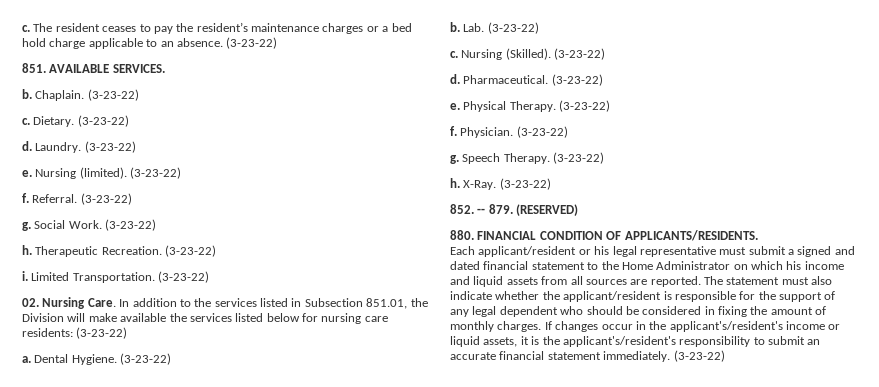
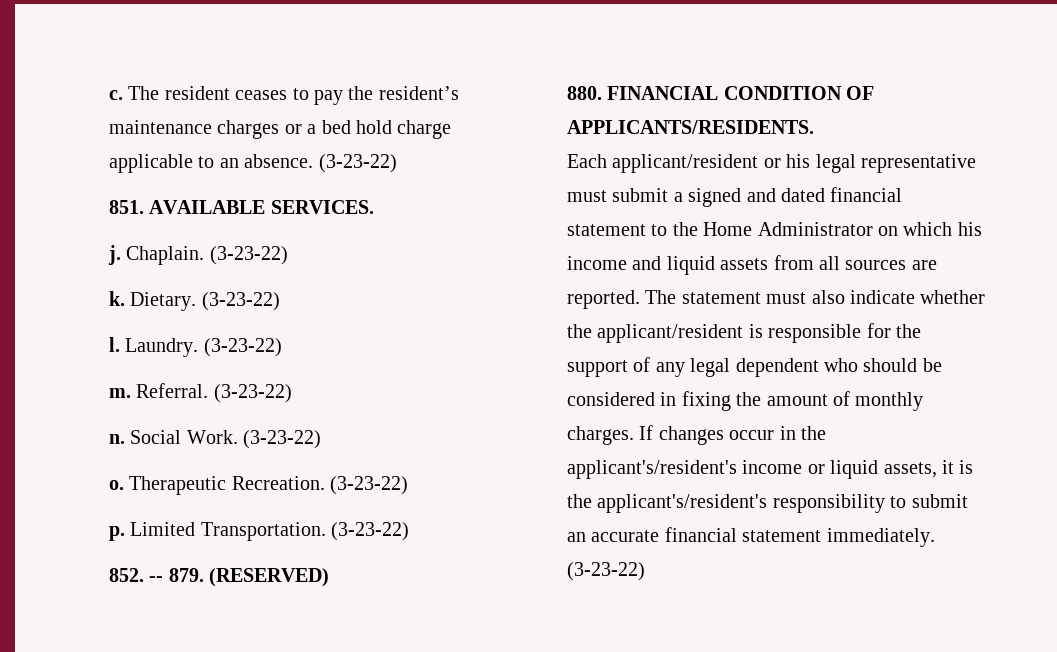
  851. AVAILABLE SERVICES.
- b.
+ j.
  Chaplain. (3-23-22)
- c.
+ k.
  Dietary. (3-23-22)
- d.
+ l.
- e. Nursing (limited). (3-23-22)
- f.
+ m.
  Referral. (3-23-22)
- g.
+ n.
  Social Work. (3-23-22)
- h.
+ o.
- i. Limited Transportation.
+ p. Limited Transportation.
- 02. Nursing Care. In addition to the services listed in Subsection 851.01, the Division will make available the services listed below for nursing care residents: (3-23-22)
- a. Dental Hygiene. (3-23-22)
- b. Lab. (3-23-22)
- c. Nursing (Skilled). (3-23-22)
- d. Pharmaceutical. (3-23-22)
- e. Physical Therapy. (3-23-22)
- f. Physician. (3-23-22)
- g. Speech Therapy. (3-23-22)
- h. X-Ray. (3-23-22)

